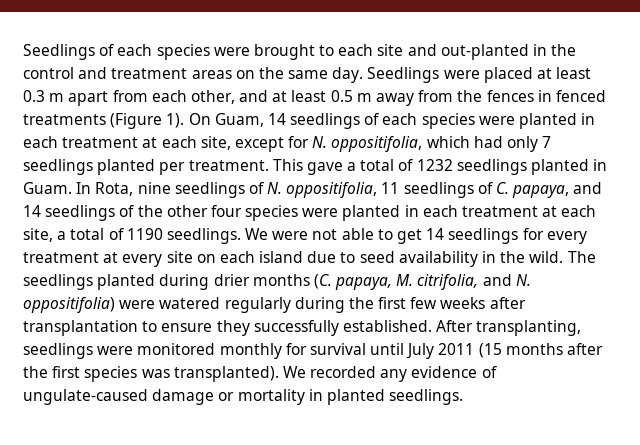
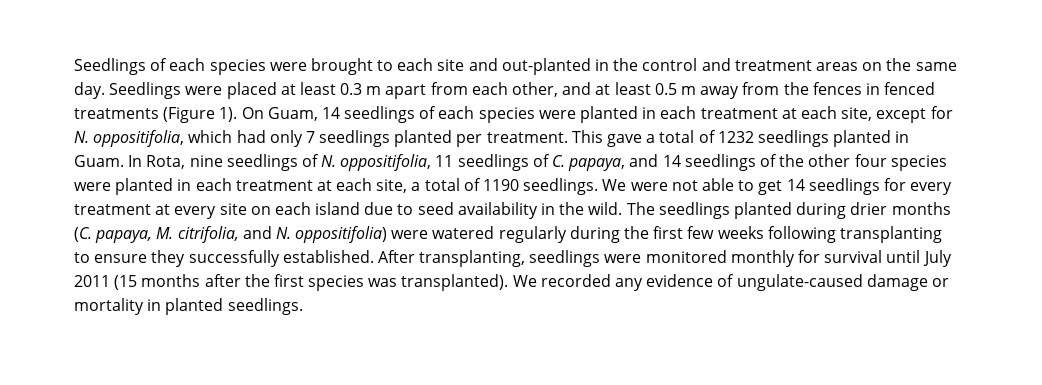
- The seedlings planted during drier months (C. papaya, M. citrifolia, and N. oppositifolia) were watered regularly during the first few weeks after transplantation to ensure they successfully established.
+ The seedlings planted during drier months (C. papaya, M. citrifolia, and N. oppositifolia) were watered regularly during the first few weeks following transplanting to ensure they successfully established.

